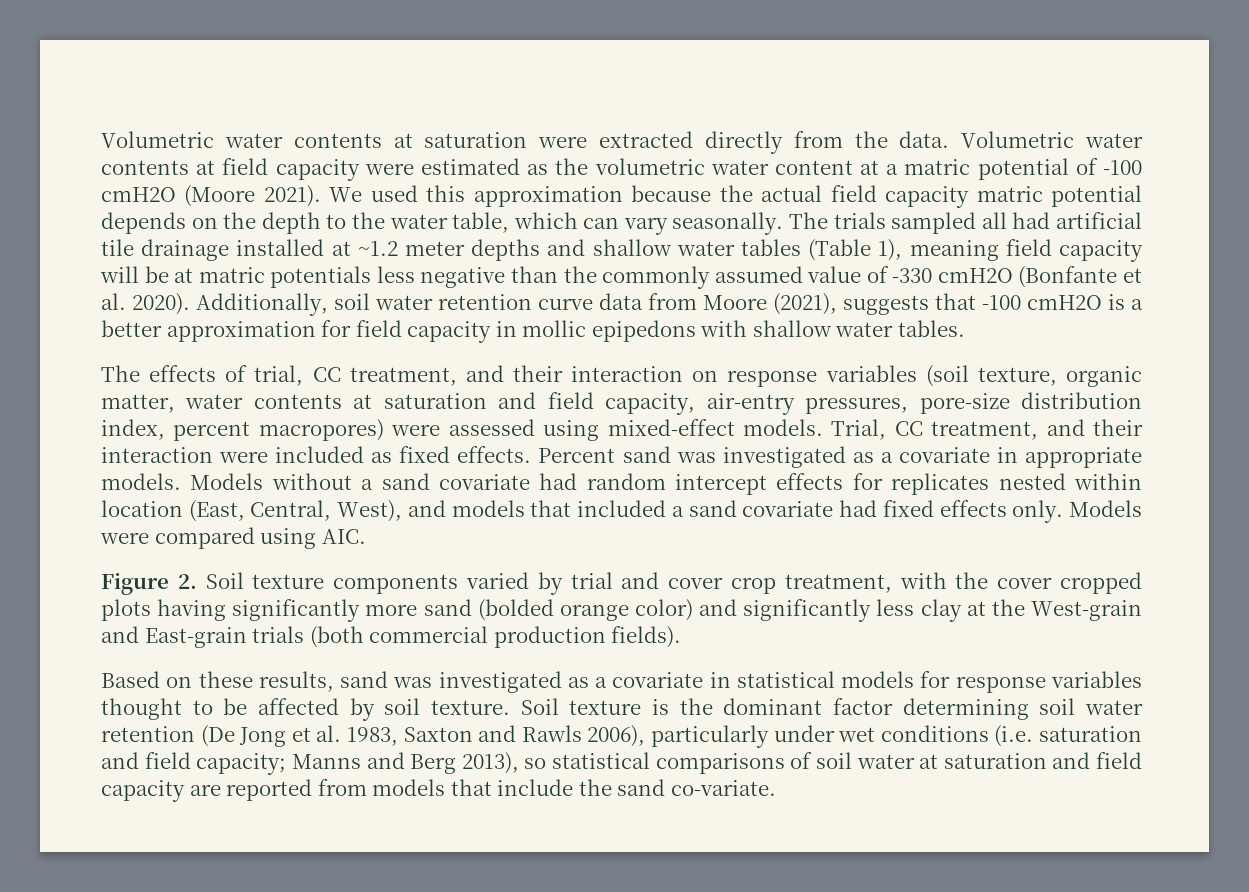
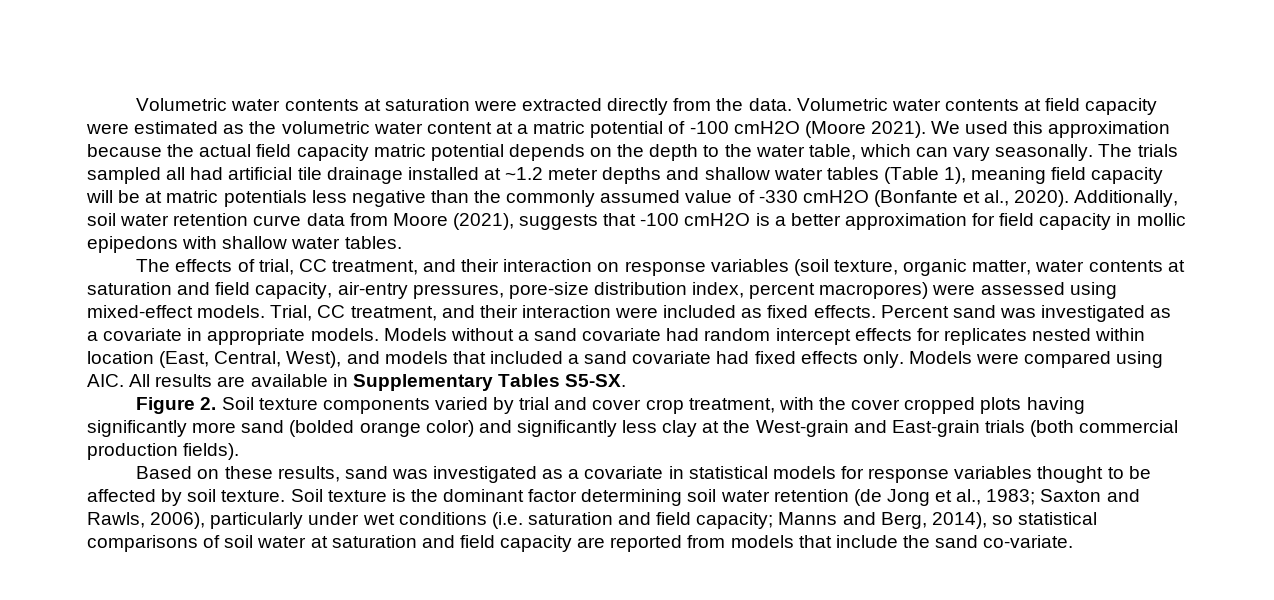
- The trials sampled all had artificial tile drainage installed at ~1.2 meter depths and shallow water tables (Table 1), meaning field capacity will be at matric potentials less negative than the commonly assumed value of -330 cmH2O (Bonfante et al. 2020).
+ The trials sampled all had artificial tile drainage installed at ~1.2 meter depths and shallow water tables (Table 1), meaning field capacity will be at matric potentials less negative than the commonly assumed value of -330 cmH2O (Bonfante et al., 2020).
- Models were compared using AIC.
+ Models were compared using AIC. All results are available in Supplementary Tables S5-SX.
- Soil texture is the dominant factor determining soil water retention (De Jong et al. 1983, Saxton and Rawls 2006), particularly under wet conditions (i.e. saturation and field capacity; Manns and Berg 2013), so statistical comparisons of soil water at saturation and field capacity are reported from models that include the sand co-variate.
+ Soil texture is the dominant factor determining soil water retention (de Jong et al., 1983; Saxton and Rawls, 2006), particularly under wet conditions (i.e. saturation and field capacity; Manns and Berg, 2014), so statistical comparisons of soil water at saturation and field capacity are reported from models that include the sand co-variate.

